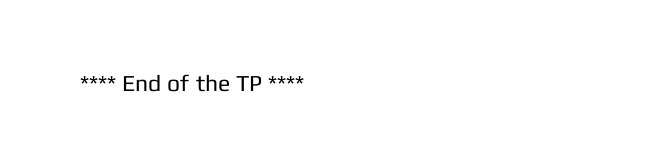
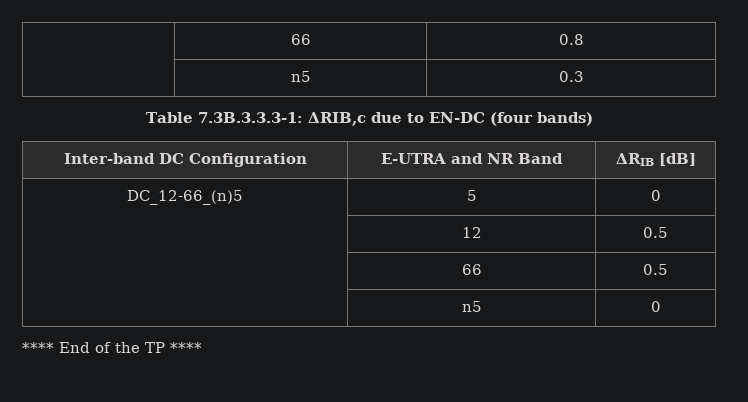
+ | 66 | 0.8
+ | n5 | 0.3
+ Table 7.3B.3.3.3-1: ΔRIB,c due to EN-DC (four bands)
+ Inter-band DC Configuration | E-UTRA and NR Band | ΔRIB [dB]
+ DC_12-66_(n)5 | 5 | 0
+ | 12 | 0.5
+ | 66 | 0.5
+ | n5 | 0

